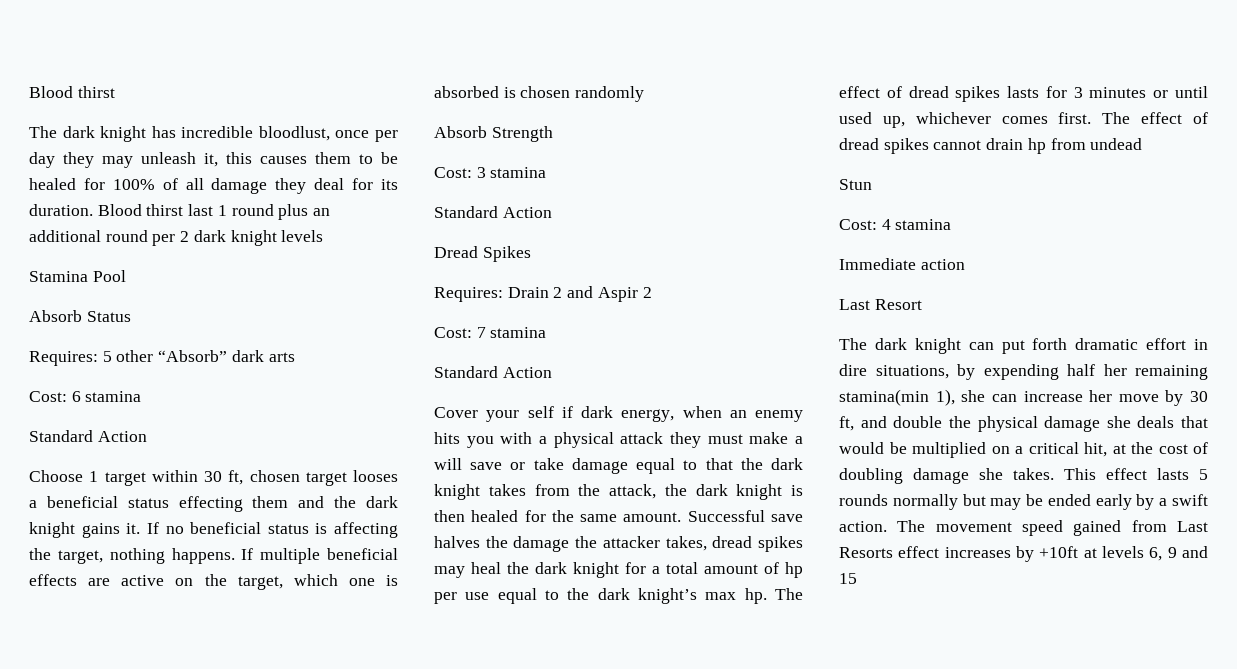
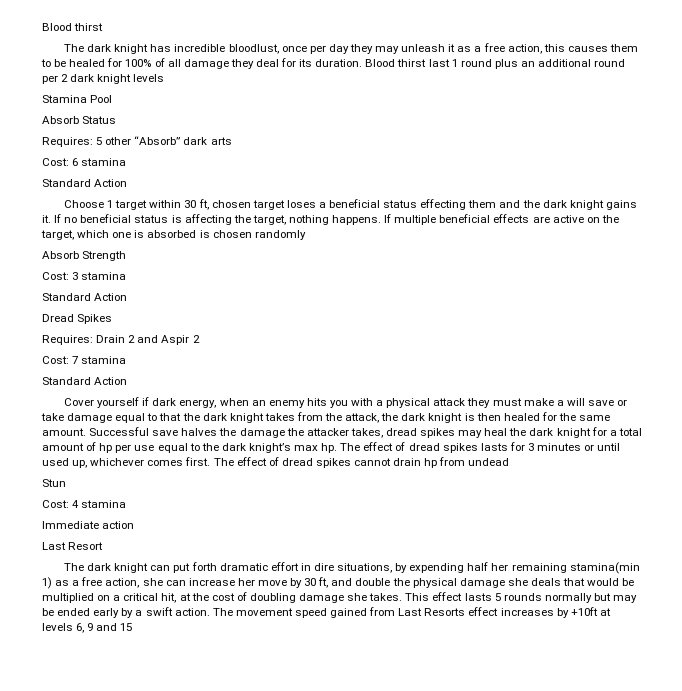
- The dark knight has incredible bloodlust, once per day they may unleash it, this causes them to be healed for 100% of all damage they deal for its duration.
+ The dark knight has incredible bloodlust, once per day they may unleash it as a free action, this causes them to be healed for 100% of all damage they deal for its duration.
- Choose 1 target within 30 ft, chosen target looses a beneficial status effecting them and the dark knight gains it.
+ Choose 1 target within 30 ft, chosen target loses a beneficial status effecting them and the dark knight gains it.
- Cover your self if dark energy, when an enemy hits you with a physical attack they must make a will save or take damage equal to that the dark knight takes from the attack, the dark knight is then healed for the same amount.
+ Cover yourself if dark energy, when an enemy hits you with a physical attack they must make a will save or take damage equal to that the dark knight takes from the attack, the dark knight is then healed for the same amount.
- The dark knight can put forth dramatic effort in dire situations, by expending half her remaining stamina(min 1), she can increase her move by 30 ft, and double the physical damage she deals that would be multiplied on a critical hit, at the cost of doubling damage she takes.
+ The dark knight can put forth dramatic effort in dire situations, by expending half her remaining stamina(min 1) as a free action, she can increase her move by 30 ft, and double the physical damage she deals that would be multiplied on a critical hit, at the cost of doubling damage she takes.

